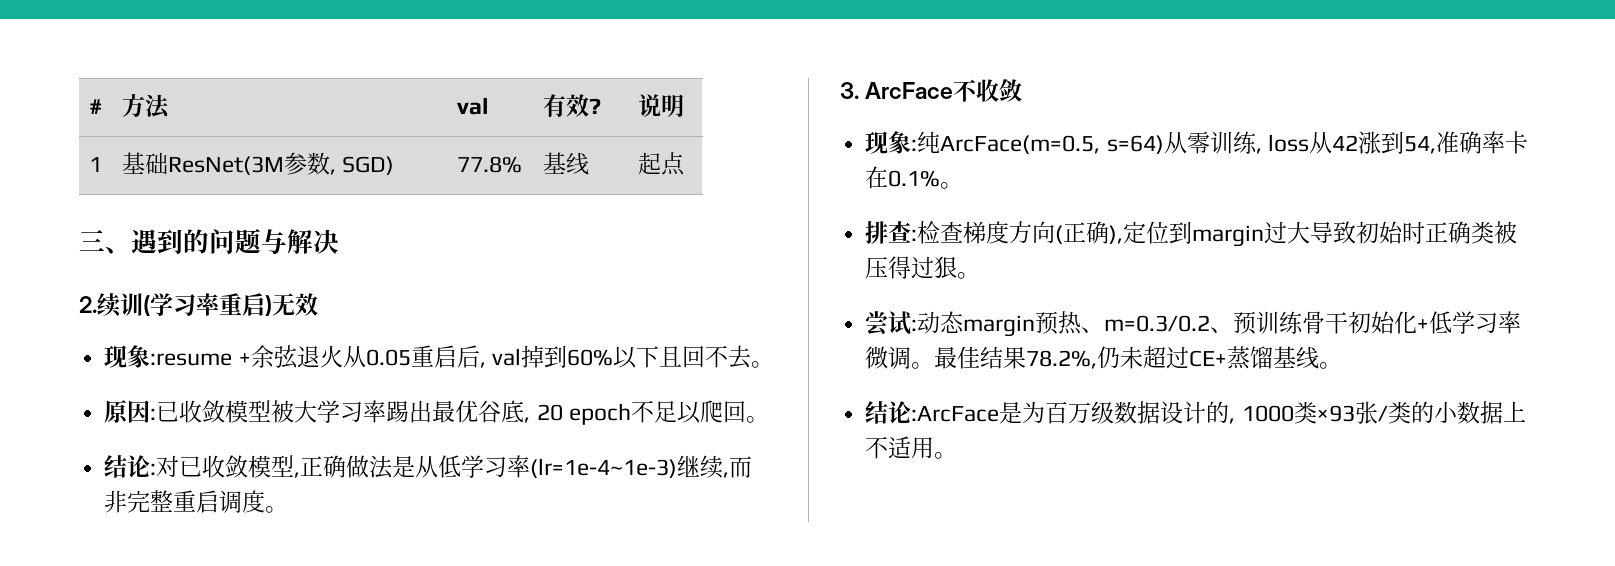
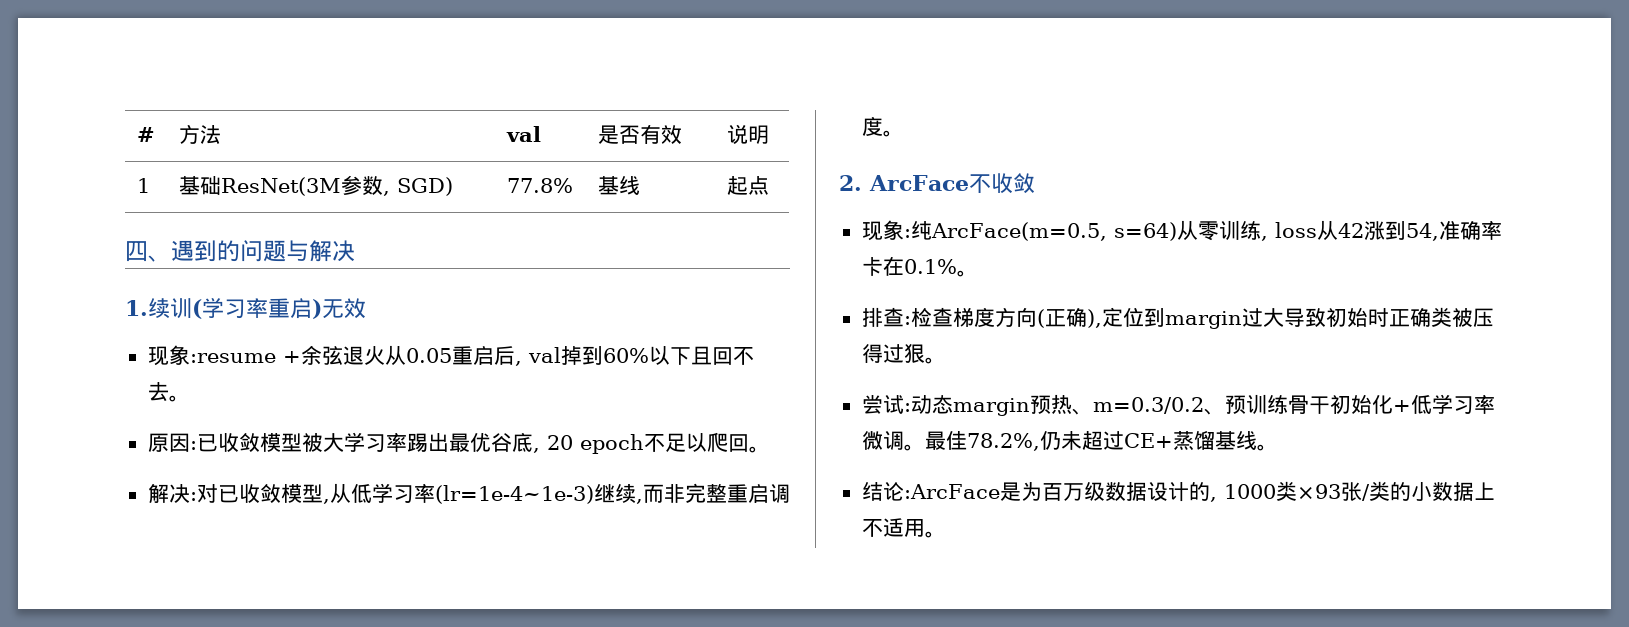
- # | 方法 | val | 有效? | 说明
+ # | 方法 | val | 是否有效 | 说明
- 三、遇到的问题与解决
+ 四、遇到的问题与解决
- 2.续训(学习率重启)无效
+ 1.续训(学习率重启)无效
- 结论:对已收敛模型,正确做法是从低学习率(lr=1e-4~1e-3)继续,而非完整重启调度。
+ 解决:对已收敛模型,从低学习率(lr=1e-4~1e-3)继续,而非完整重启调度。
- 3. ArcFace不收敛
+ 2. ArcFace不收敛
- 最佳结果78.2%,仍未超过CE+蒸馏基线。
+ 最佳78.2%,仍未超过CE+蒸馏基线。

